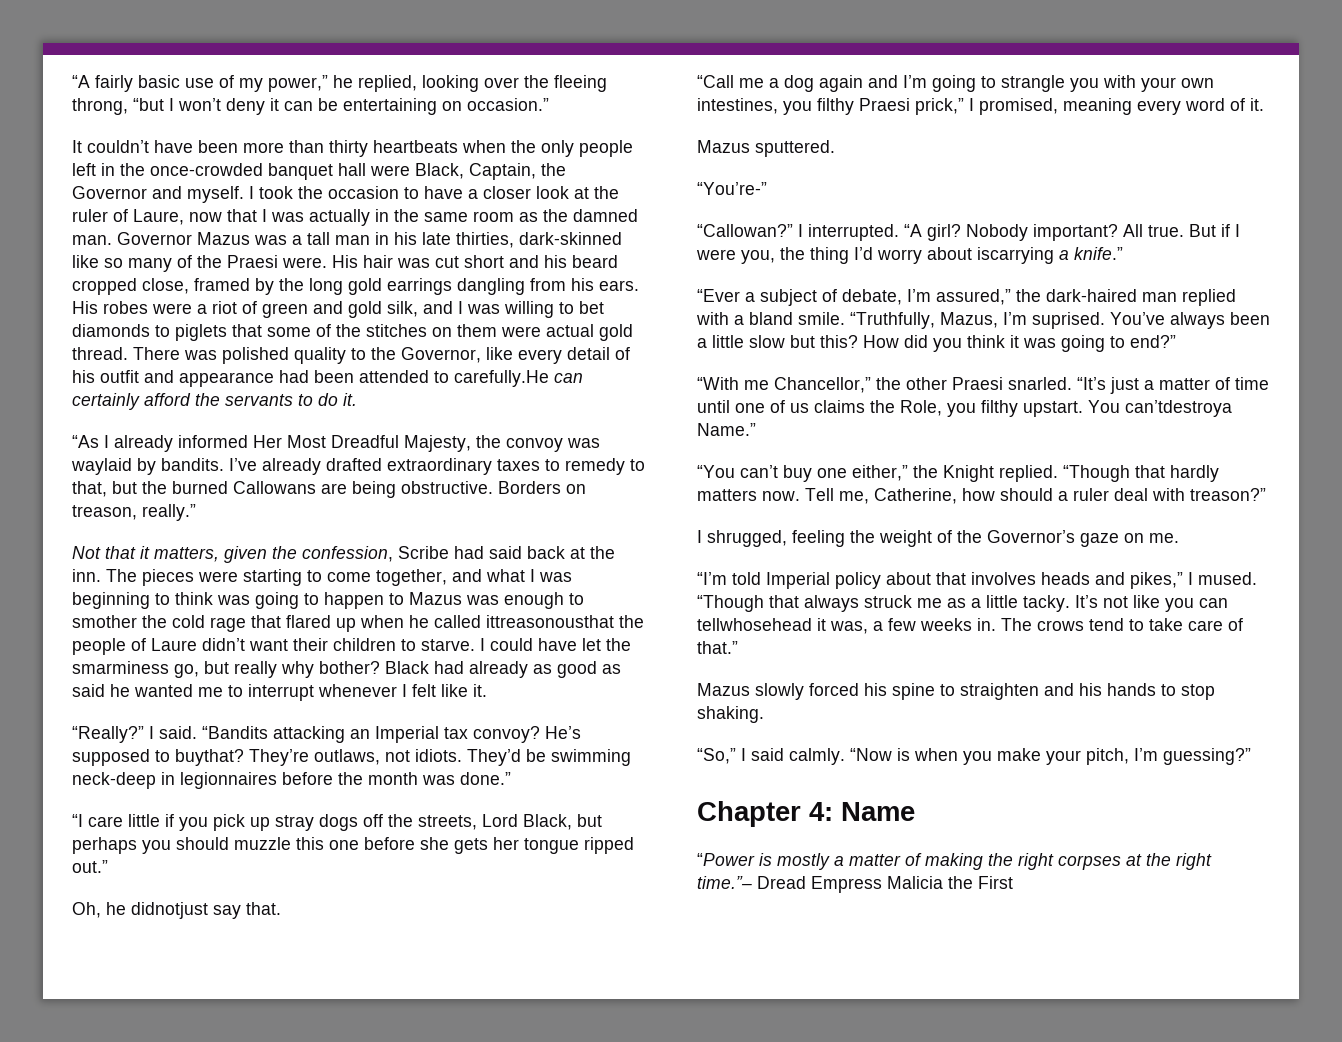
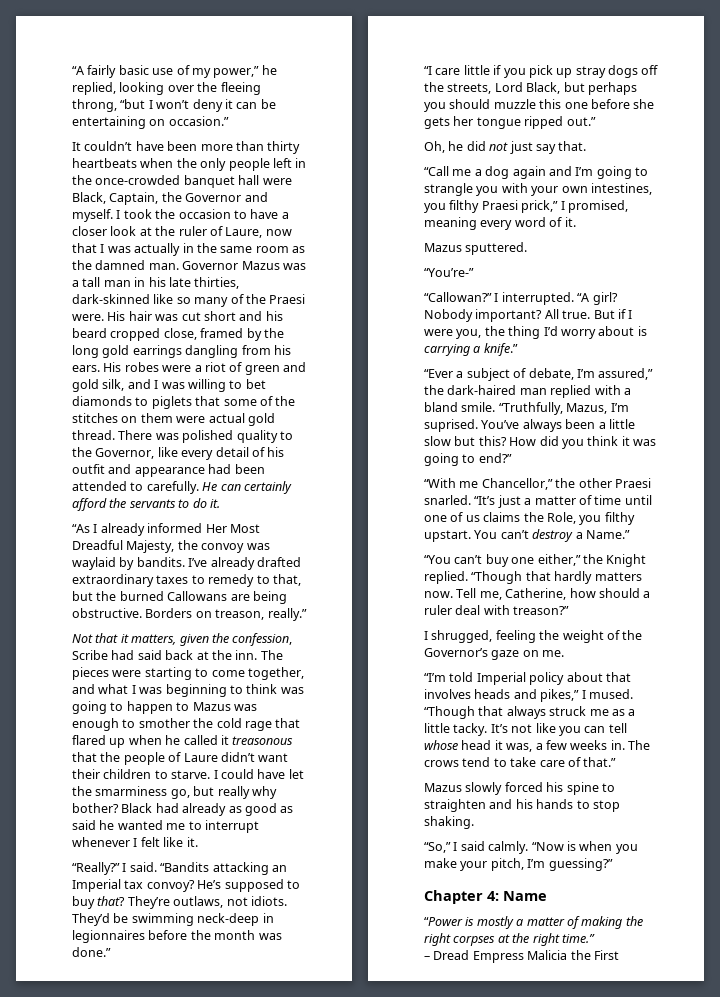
- There was polished quality to the Governor, like every detail of his outfit and appearance had been attended to carefully.He can certainly afford the servants to do it.
+ There was polished quality to the Governor, like every detail of his outfit and appearance had been attended to carefully. He can certainly afford the servants to do it.
- The pieces were starting to come together, and what I was beginning to think was going to happen to Mazus was enough to smother the cold rage that flared up when he called ittreasonousthat the people of Laure didn’t want their children to starve.
+ The pieces were starting to come together, and what I was beginning to think was going to happen to Mazus was enough to smother the cold rage that flared up when he called it treasonous that the people of Laure didn’t want their children to starve.
- He’s supposed to buythat?
+ He’s supposed to buy that?
- Oh, he didnotjust say that.
+ Oh, he did not just say that.
- But if I were you, the thing I’d worry about iscarrying a knife.”
+ But if I were you, the thing I’d worry about is carrying a knife.”
- You can’tdestroya Name.”
+ You can’t destroy a Name.”
- It’s not like you can tellwhosehead it was, a few weeks in.
+ It’s not like you can tell whose head it was, a few weeks in.
- “Power is mostly a matter of making the right corpses at the right time.”– Dread Empress Malicia the First
+ “Power is mostly a matter of making the right corpses at the right time.”
+ – Dread Empress Malicia the First

